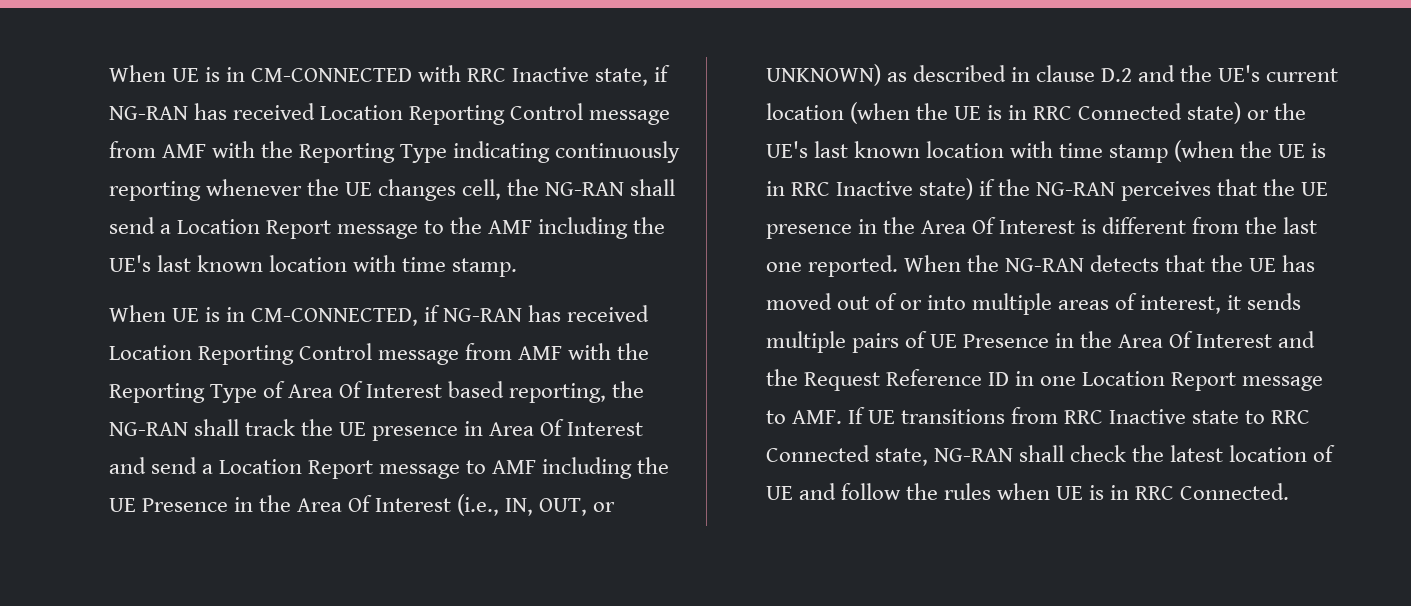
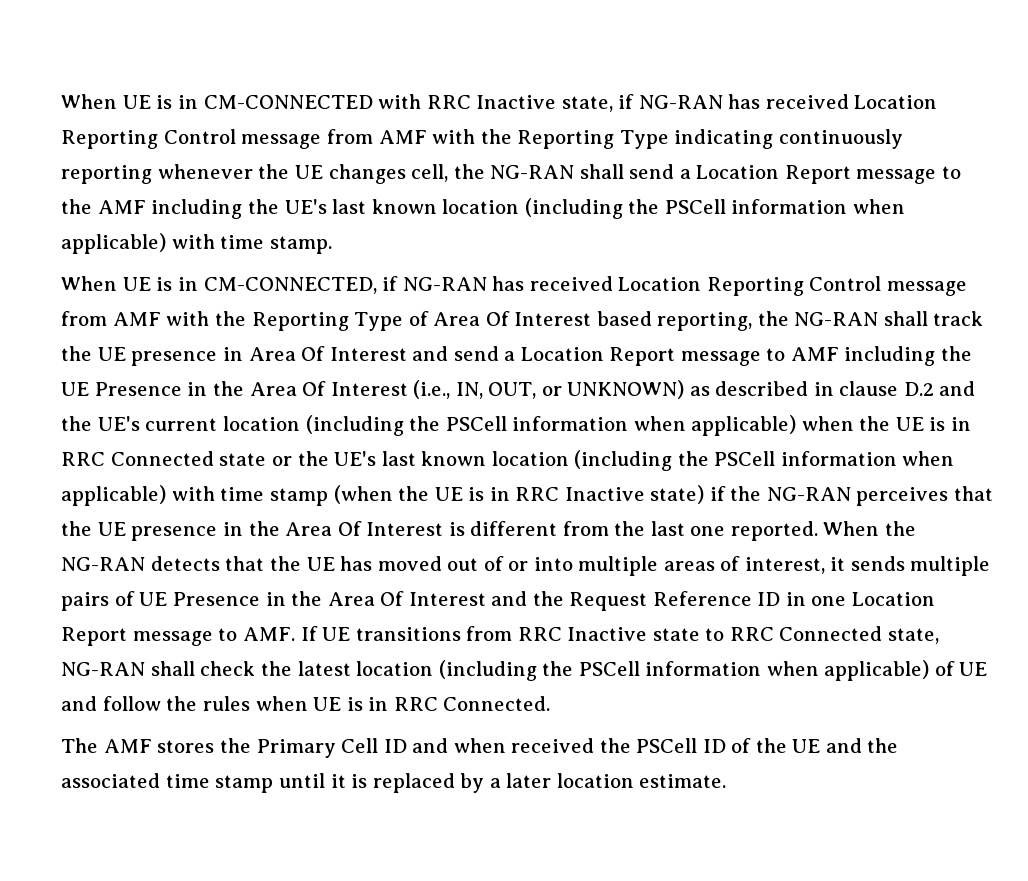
- When UE is in CM-CONNECTED with RRC Inactive state, if NG-RAN has received Location Reporting Control message from AMF with the Reporting Type indicating continuously reporting whenever the UE changes cell, the NG-RAN shall send a Location Report message to the AMF including the UE's last known location with time stamp.
+ When UE is in CM-CONNECTED with RRC Inactive state, if NG-RAN has received Location Reporting Control message from AMF with the Reporting Type indicating continuously reporting whenever the UE changes cell, the NG-RAN shall send a Location Report message to the AMF including the UE's last known location (including the PSCell information when applicable) with time stamp.
- When UE is in CM-CONNECTED, if NG-RAN has received Location Reporting Control message from AMF with the Reporting Type of Area Of Interest based reporting, the NG-RAN shall track the UE presence in Area Of Interest and send a Location Report message to AMF including the UE Presence in the Area Of Interest (i.e., IN, OUT, or UNKNOWN) as described in clause D.2 and the UE's current location (when the UE is in RRC Connected state) or the UE's last known location with time stamp (when the UE is in RRC Inactive state) if the NG-RAN perceives that the UE presence in the Area Of Interest is different from the last one reported.
+ When UE is in CM-CONNECTED, if NG-RAN has received Location Reporting Control message from AMF with the Reporting Type of Area Of Interest based reporting, the NG-RAN shall track the UE presence in Area Of Interest and send a Location Report message to AMF including the UE Presence in the Area Of Interest (i.e., IN, OUT, or UNKNOWN) as described in clause D.2 and the UE's current location (including the PSCell information when applicable) when the UE is in RRC Connected state or the UE's last known location (including the PSCell information when applicable) with time stamp (when the UE is in RRC Inactive state) if the NG-RAN perceives that the UE presence in the Area Of Interest is different from the last one reported.
- When the NG-RAN detects that the UE has moved out of or into multiple areas of interest, it sends multiple pairs of UE Presence in the Area Of Interest and the Request Reference ID in one Location Report message to AMF. If UE transitions from RRC Inactive state to RRC Connected state, NG-RAN shall check the latest location of UE and follow the rules when UE is in RRC Connected.
+ When the NG-RAN detects that the UE has moved out of or into multiple areas of interest, it sends multiple pairs of UE Presence in the Area Of Interest and the Request Reference ID in one Location Report message to AMF. If UE transitions from RRC Inactive state to RRC Connected state, NG-RAN shall check the latest location (including the PSCell information when applicable) of UE and follow the rules when UE is in RRC Connected.
+ The AMF stores the Primary Cell ID and when received the PSCell ID of the UE and the associated time stamp until it is replaced by a later location estimate.

